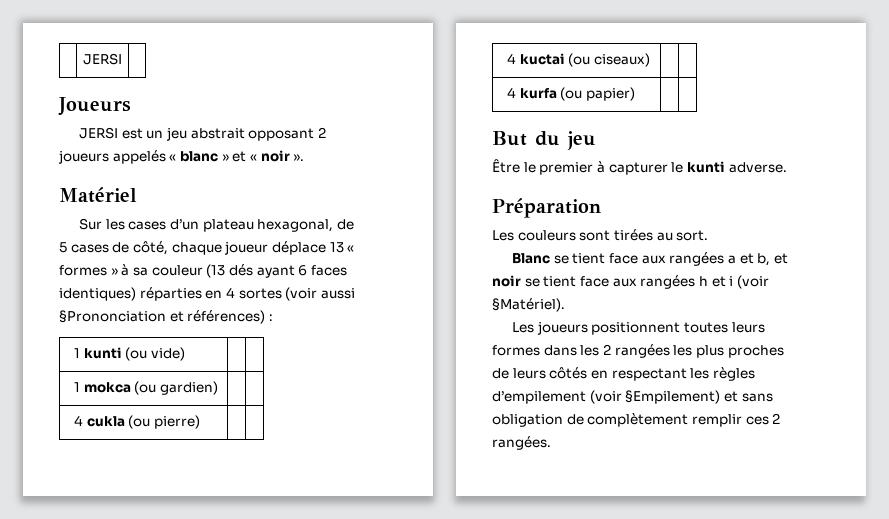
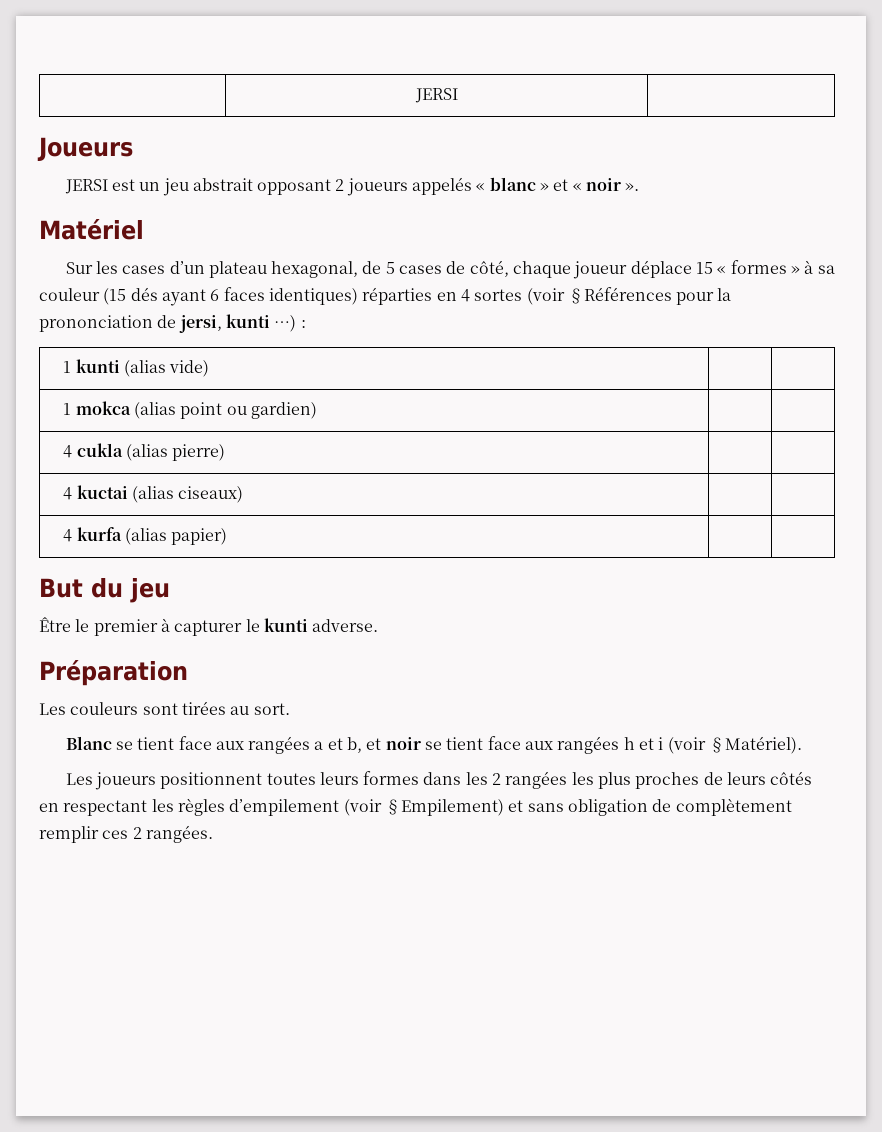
- Sur les cases d’un plateau hexagonal, de 5 cases de côté, chaque joueur déplace 13 « formes » à sa couleur (13 dés ayant 6 faces identiques) réparties en 4 sortes (voir aussi §Prononciation et références) :
+ Sur les cases d’un plateau hexagonal, de 5 cases de côté, chaque joueur déplace 15 « formes » à sa couleur (15 dés ayant 6 faces identiques) réparties en 4 sortes (voir §Références pour la prononciation de jersi, kunti …) :
- 1 kunti (ou vide) | |
+ 1 kunti (alias vide) | |
- 1 mokca (ou gardien) | |
+ 1 mokca (alias point ou gardien) | |
- 4 cukla (ou pierre) | |
+ 4 cukla (alias pierre) | |
- 4 kuctai (ou ciseaux) | |
+ 4 kuctai (alias ciseaux) | |
- 4 kurfa (ou papier) | |
+ 4 kurfa (alias papier) | |

